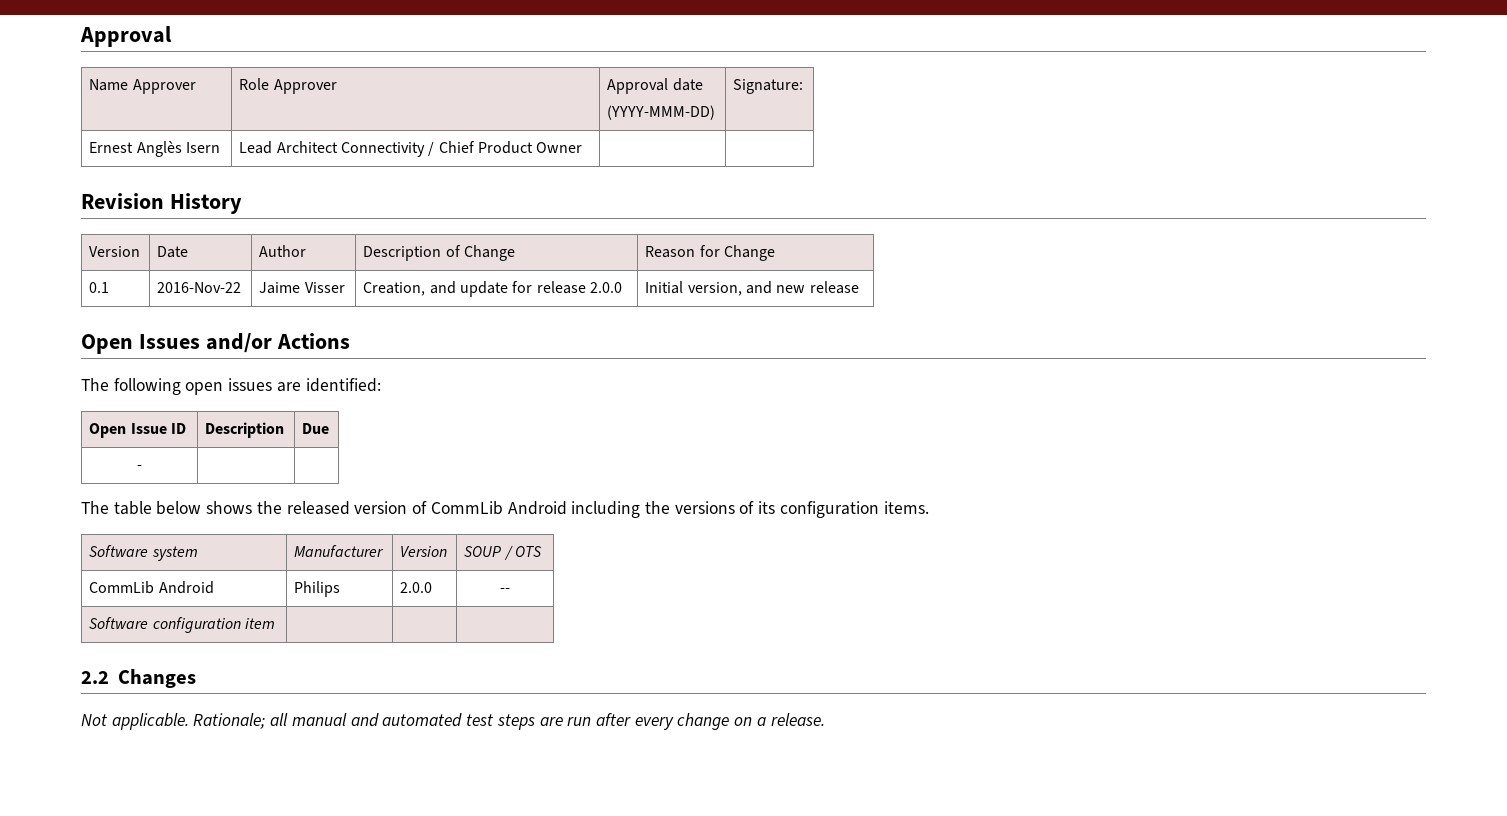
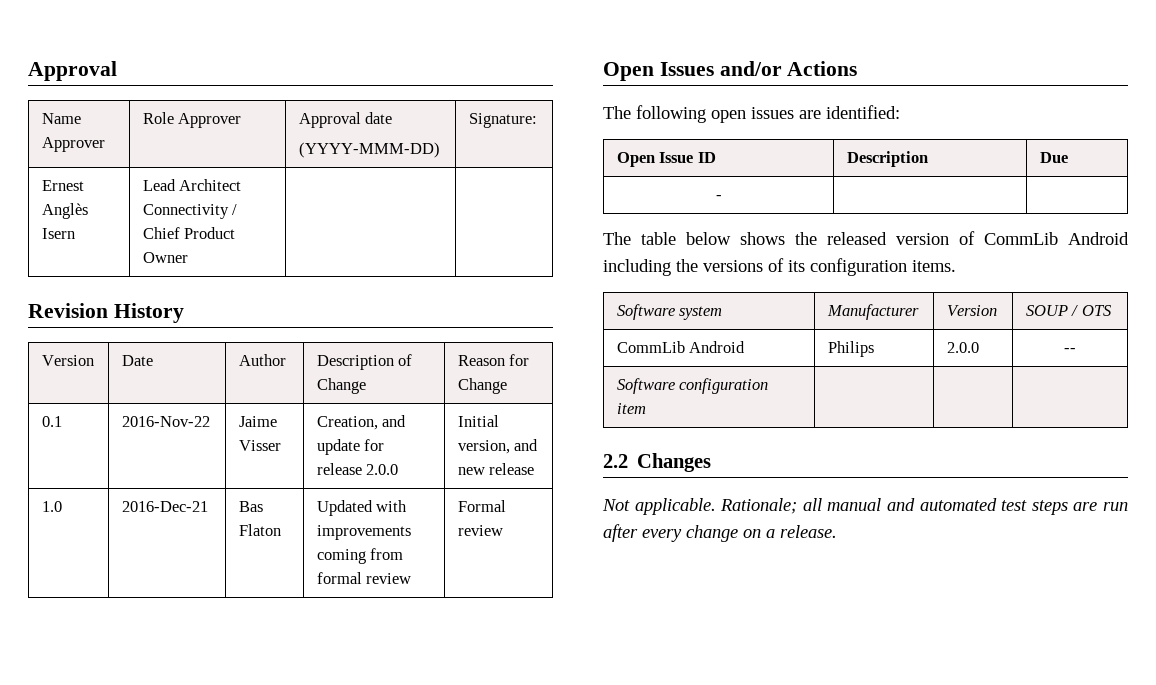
+ 1.0 | 2016-Dec-21 | Bas Flaton | Updated with improvements coming from formal review | Formal review

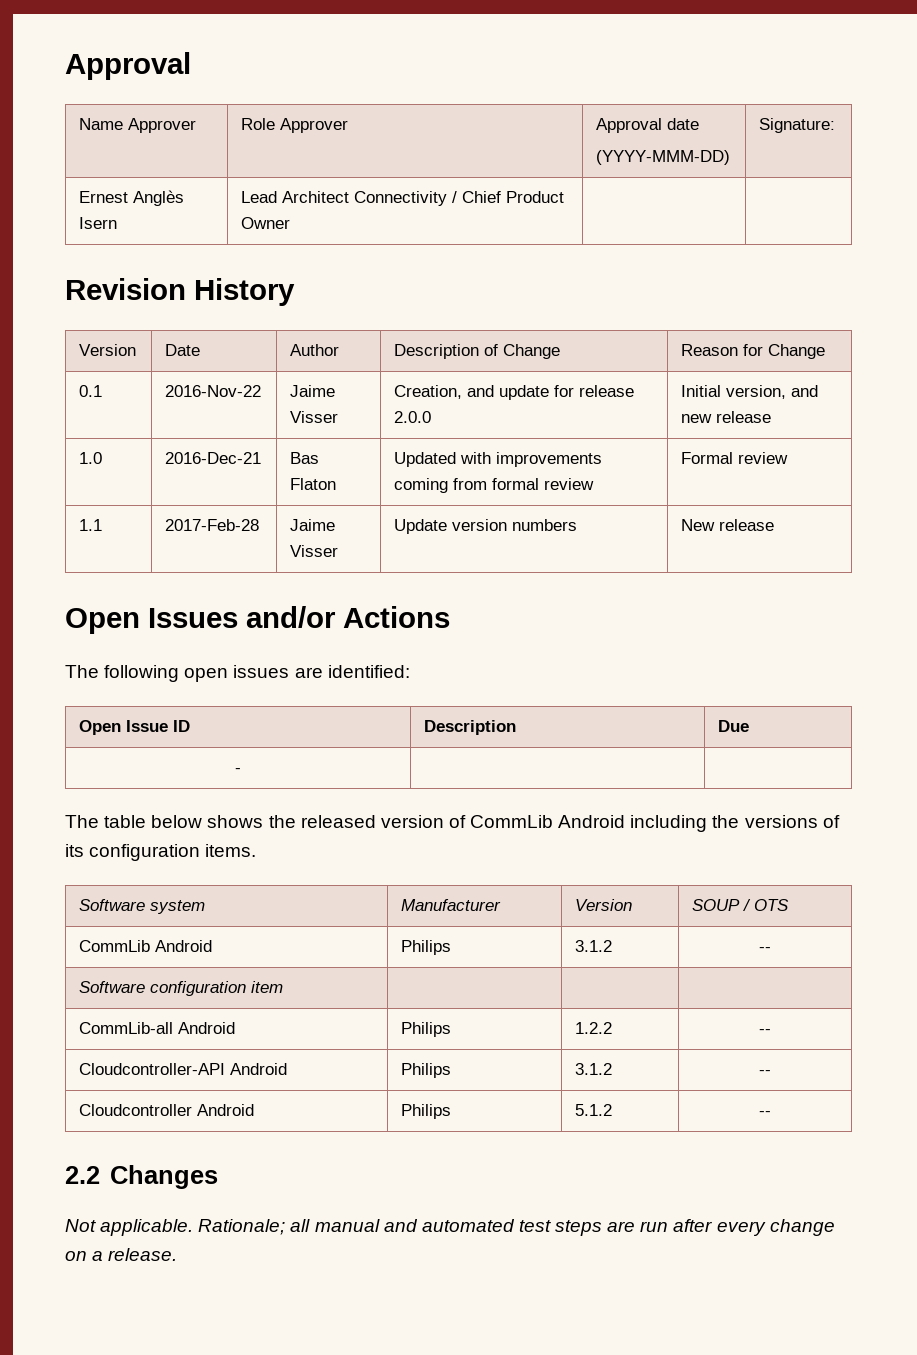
+ 1.1 | 2017-Feb-28 | Jaime Visser | Update version numbers | New release
- CommLib Android | Philips | 2.0.0 | --
+ CommLib Android | Philips | 3.1.2 | --
+ CommLib-all Android | Philips | 1.2.2 | --
+ Cloudcontroller-API Android | Philips | 3.1.2 | --
+ Cloudcontroller Android | Philips | 5.1.2 | --

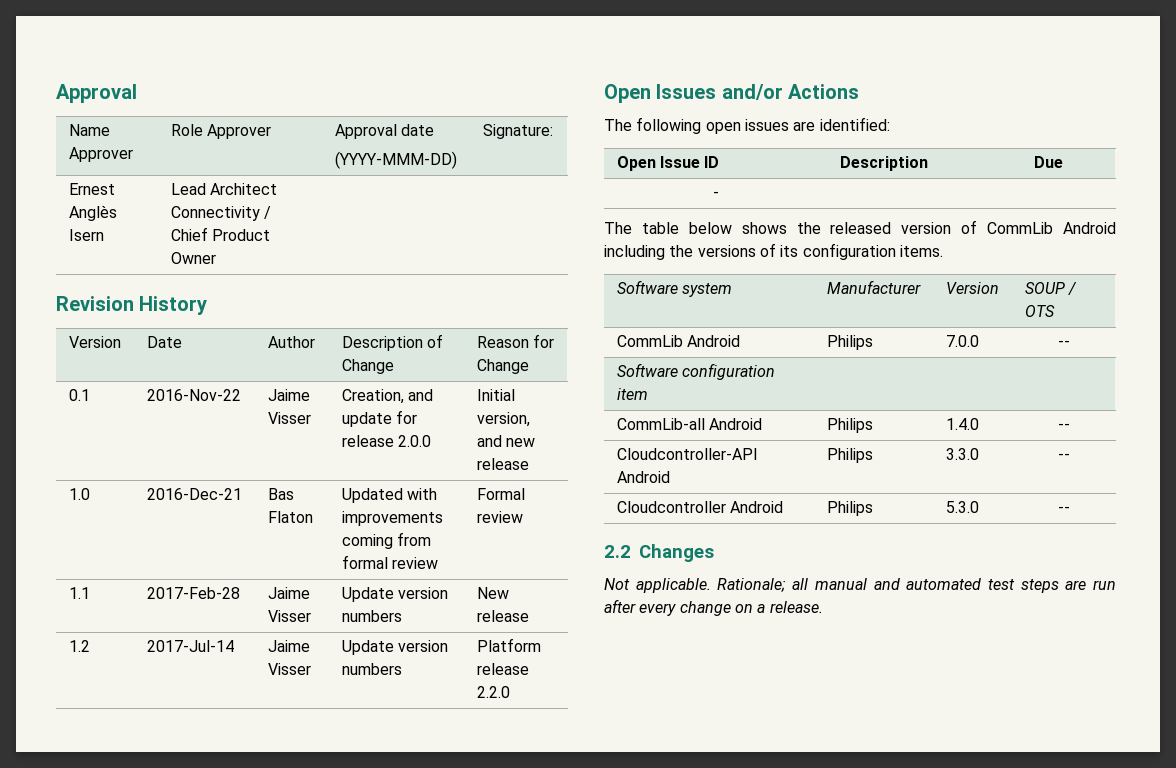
+ 1.2 | 2017-Jul-14 | Jaime Visser | Update version numbers | Platform release 2.2.0
- CommLib Android | Philips | 3.1.2 | --
+ CommLib Android | Philips | 7.0.0 | --
- CommLib-all Android | Philips | 1.2.2 | --
+ CommLib-all Android | Philips | 1.4.0 | --
- Cloudcontroller-API Android | Philips | 3.1.2 | --
+ Cloudcontroller-API Android | Philips | 3.3.0 | --
- Cloudcontroller Android | Philips | 5.1.2 | --
+ Cloudcontroller Android | Philips | 5.3.0 | --

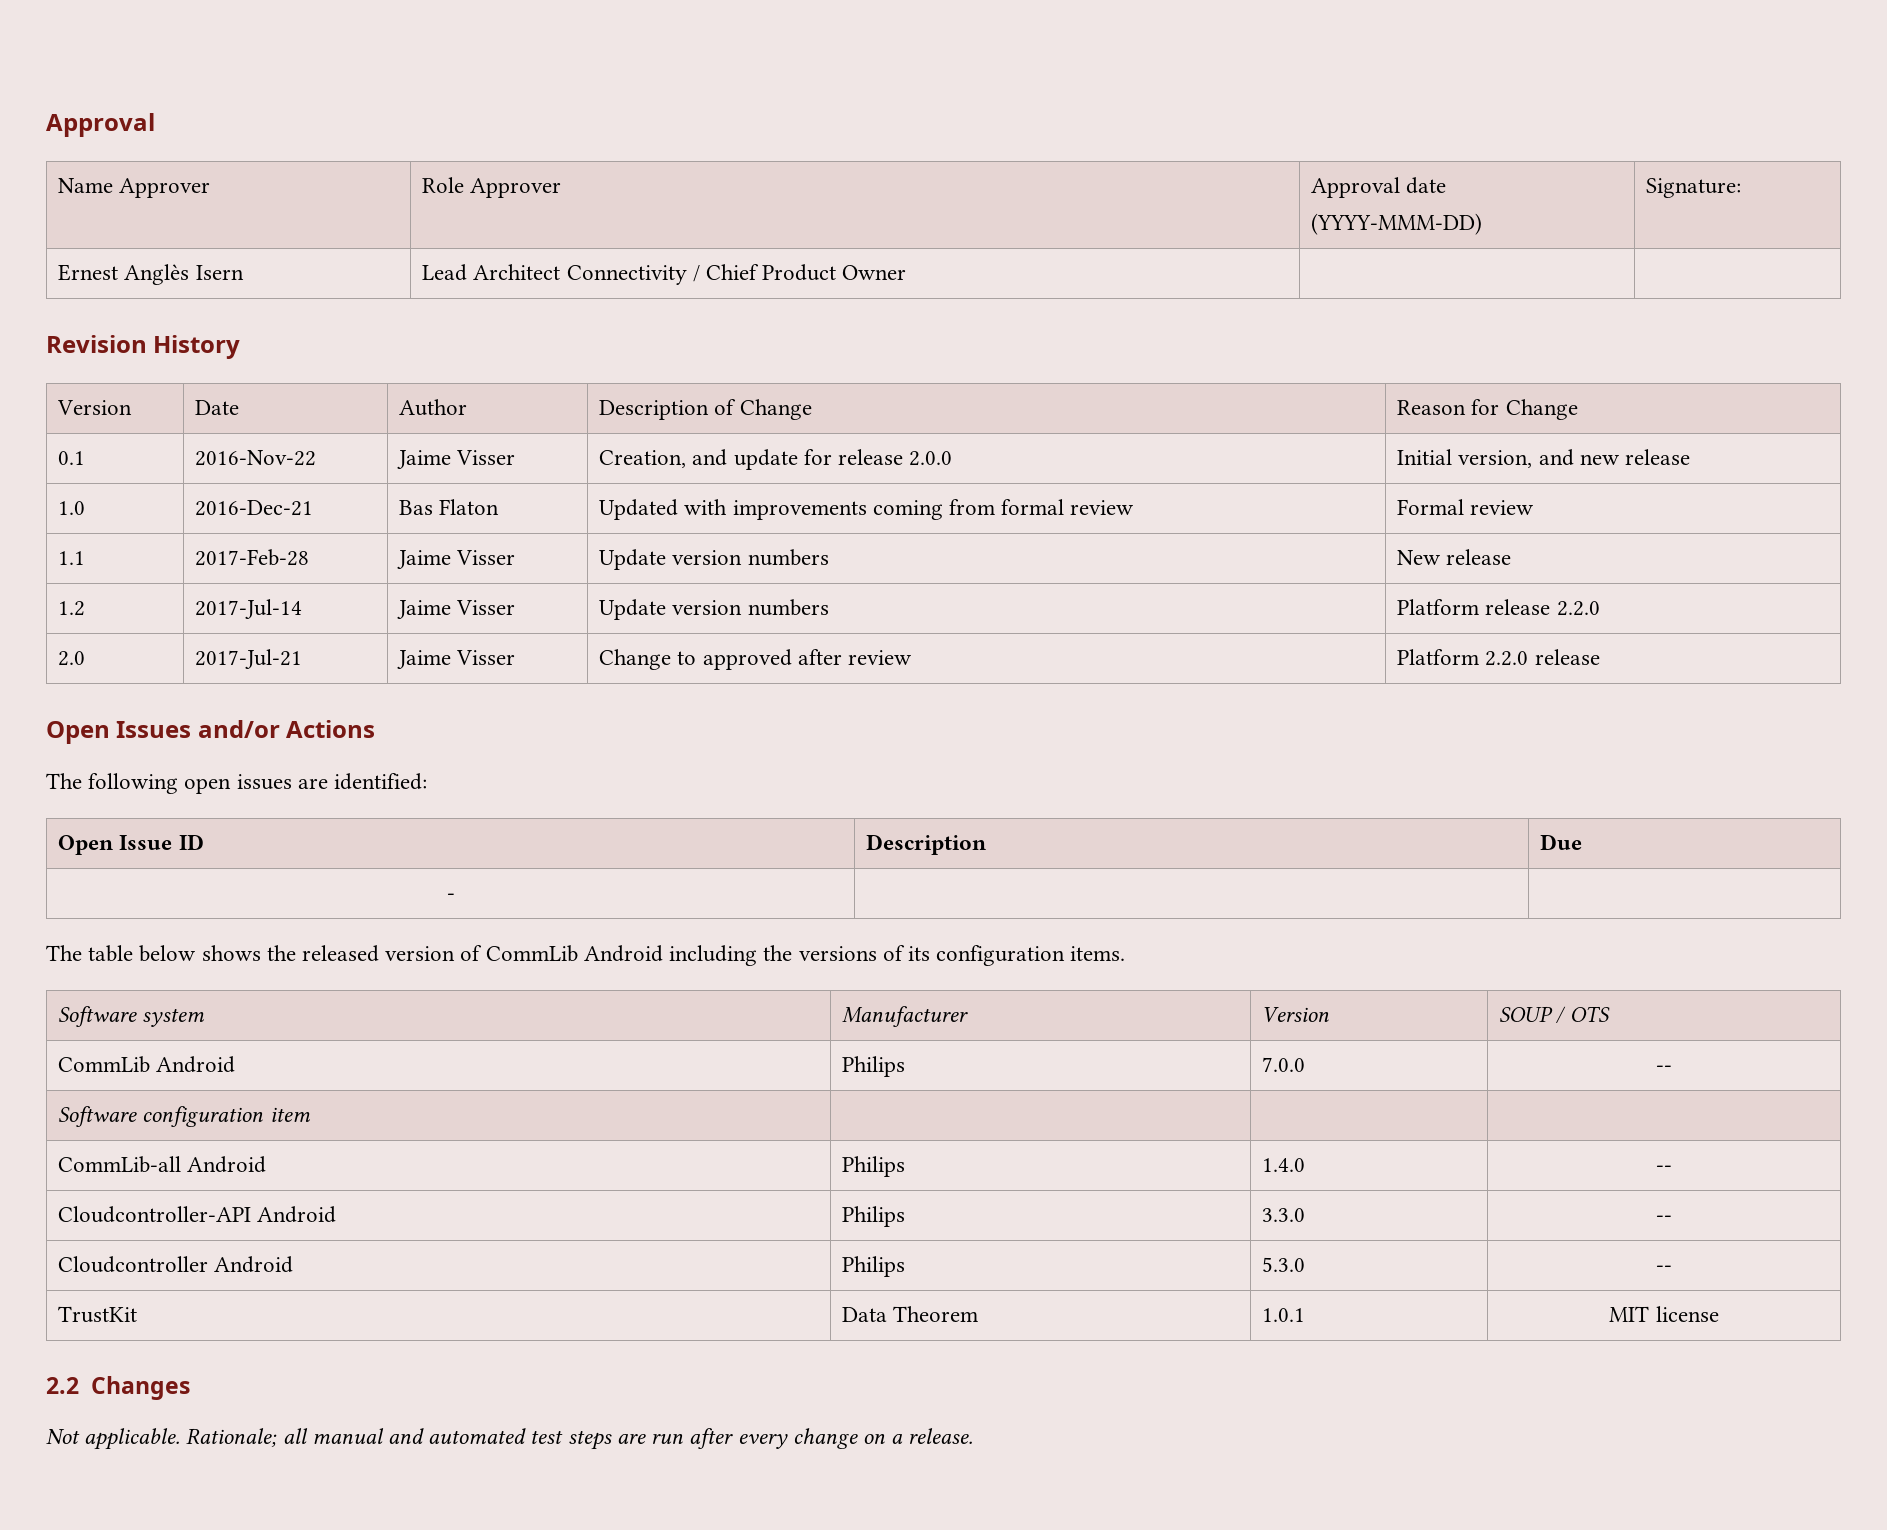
+ 2.0 | 2017-Jul-21 | Jaime Visser | Change to approved after review | Platform 2.2.0 release
+ TrustKit | Data Theorem | 1.0.1 | MIT license

